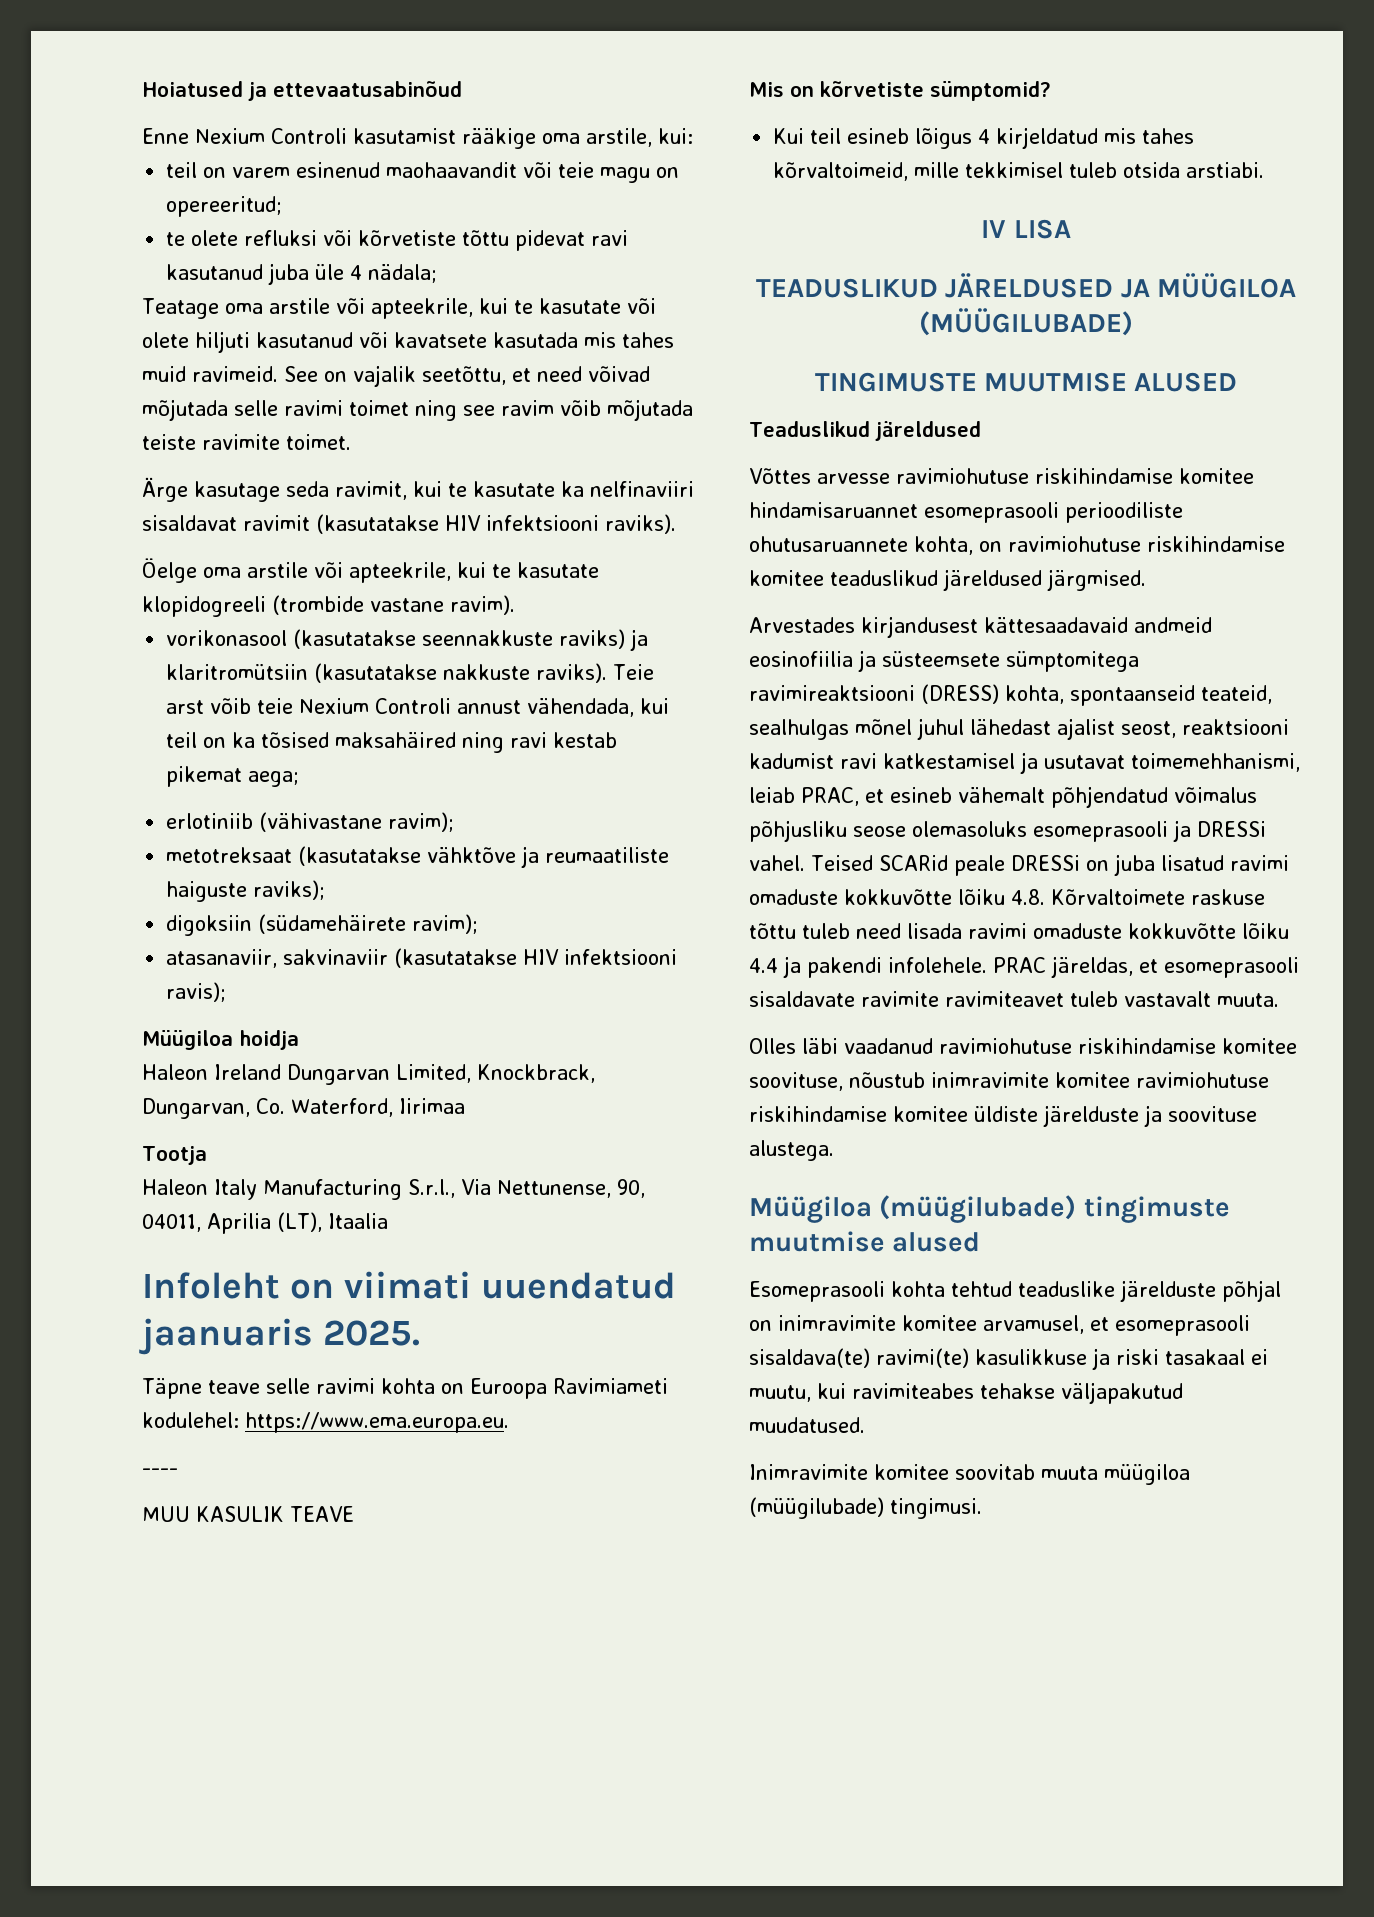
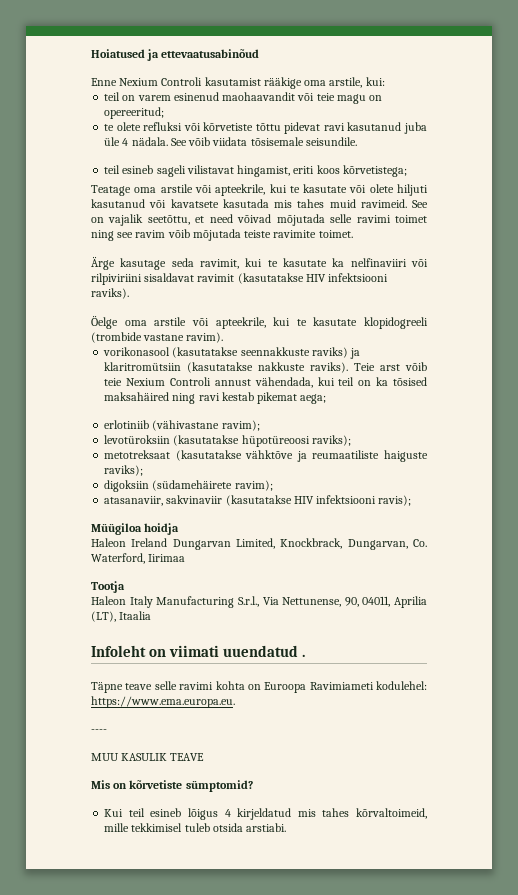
- te olete refluksi või kõrvetiste tõttu pidevat ravi kasutanud juba üle 4 nädala;
+ te olete refluksi või kõrvetiste tõttu pidevat ravi kasutanud juba üle 4 nädala. See võib viidata tõsisemale seisundile.
+ teil esineb sageli vilistavat hingamist, eriti koos kõrvetistega;
- Ärge kasutage seda ravimit, kui te kasutate ka nelfinaviiri sisaldavat ravimit (kasutatakse HIV infektsiooni raviks).
+ Ärge kasutage seda ravimit, kui te kasutate ka nelfinaviiri või rilpiviriini sisaldavat ravimit (kasutatakse HIV infektsiooni raviks).
+ levotüroksiin (kasutatakse hüpotüreoosi raviks);
- Infoleht on viimati uuendatud jaanuaris 2025.
+ Infoleht on viimati uuendatud .
- IV LISA
- TEADUSLIKUD JÄRELDUSED JA MÜÜGILOA (MÜÜGILUBADE)
- TINGIMUSTE MUUTMISE ALUSED
- Teaduslikud järeldused
- Võttes arvesse ravimiohutuse riskihindamise komitee hindamisaruannet esomeprasooli perioodiliste ohutusaruannete kohta, on ravimiohutuse riskihindamise komitee teaduslikud järeldused järgmised.
- Arvestades kirjandusest kättesaadavaid andmeid eosinofiilia ja süsteemsete sümptomitega ravimireaktsiooni (DRESS) kohta, spontaanseid teateid, sealhulgas mõnel juhul lähedast ajalist seost, reaktsiooni kadumist ravi katkestamisel ja usutavat toimemehhanismi, leiab PRAC, et esineb vähemalt põhjendatud võimalus põhjusliku seose olemasoluks esomeprasooli ja DRESSi vahel. Teised SCARid peale DRESSi on juba lisatud ravimi omaduste kokkuvõtte lõiku 4.8. Kõrvaltoimete raskuse tõttu tuleb need lisada ravimi omaduste kokkuvõtte lõiku 4.4 ja pakendi infolehele. PRAC järeldas, et esomeprasooli sisaldavate ravimite ravimiteavet tuleb vastavalt muuta.
- Olles läbi vaadanud ravimiohutuse riskihindamise komitee soovituse, nõustub inimravimite komitee ravimiohutuse riskihindamise komitee üldiste järelduste ja soovituse alustega.
- Müügiloa (müügilubade) tingimuste muutmise alused
- Esomeprasooli kohta tehtud teaduslike järelduste põhjal on inimravimite komitee arvamusel, et esomeprasooli sisaldava(te) ravimi(te) kasulikkuse ja riski tasakaal ei muutu, kui ravimiteabes tehakse väljapakutud muudatused.
- Inimravimite komitee soovitab muuta müügiloa (müügilubade) tingimusi.

